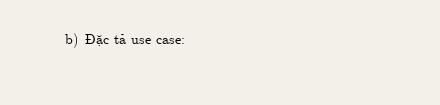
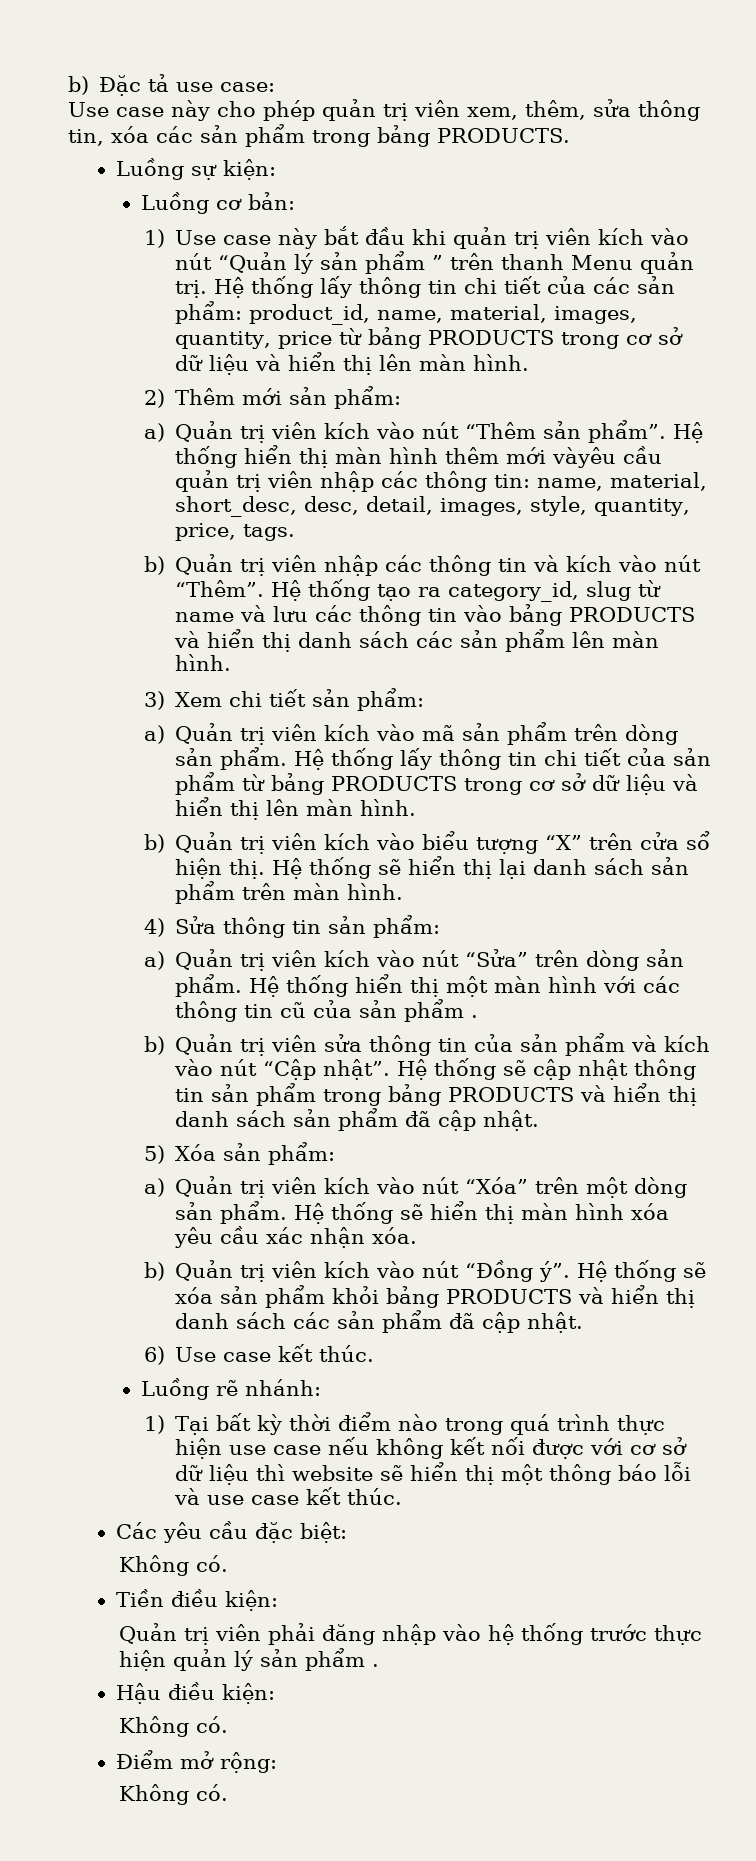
+ Use case này cho phép quản trị viên xem, thêm, sửa thông tin, xóa các sản phẩm trong bảng PRODUCTS.
+ Luồng sự kiện:
+ Luồng cơ bản:
+ 1) Use case này bắt đầu khi quản trị viên kích vào nút “Quản lý sản phẩm ” trên thanh Menu quản trị. Hệ thống lấy thông tin chi tiết của các sản phẩm: product_id, name, material, images, quantity, price từ bảng PRODUCTS trong cơ sở dữ liệu và hiển thị lên màn hình.
+ 2) Thêm mới sản phẩm:
+ a) Quản trị viên kích vào nút “Thêm sản phẩm”. Hệ thống hiển thị màn hình thêm mới vàyêu cầu quản trị viên nhập các thông tin: name, material, short_desc, desc, detail, images, style, quantity, price, tags.
+ b) Quản trị viên nhập các thông tin và kích vào nút “Thêm”. Hệ thống tạo ra category_id, slug từ name và lưu các thông tin vào bảng PRODUCTS và hiển thị danh sách các sản phẩm lên màn hình.
+ 3) Xem chi tiết sản phẩm:
+ a) Quản trị viên kích vào mã sản phẩm trên dòng sản phẩm. Hệ thống lấy thông tin chi tiết của sản phẩm từ bảng PRODUCTS trong cơ sở dữ liệu và hiển thị lên màn hình.
+ b) Quản trị viên kích vào biểu tượng “X” trên cửa sổ hiện thị. Hệ thống sẽ hiển thị lại danh sách sản phẩm trên màn hình.
+ 4) Sửa thông tin sản phẩm:
+ a) Quản trị viên kích vào nút “Sửa” trên dòng sản phẩm. Hệ thống hiển thị một màn hình với các thông tin cũ của sản phẩm .
+ b) Quản trị viên sửa thông tin của sản phẩm và kích vào nút “Cập nhật”. Hệ thống sẽ cập nhật thông tin sản phẩm trong bảng PRODUCTS và hiển thị danh sách sản phẩm đã cập nhật.
+ 5) Xóa sản phẩm:
+ a) Quản trị viên kích vào nút “Xóa” trên một dòng sản phẩm. Hệ thống sẽ hiển thị màn hình xóa yêu cầu xác nhận xóa.
+ b) Quản trị viên kích vào nút “Đồng ý”. Hệ thống sẽ xóa sản phẩm khỏi bảng PRODUCTS và hiển thị danh sách các sản phẩm đã cập nhật.
+ 6) Use case kết thúc.
+ Luồng rẽ nhánh:
+ 1) Tại bất kỳ thời điểm nào trong quá trình thực hiện use case nếu không kết nối được với cơ sở dữ liệu thì website sẽ hiển thị một thông báo lỗi và use case kết thúc.
+ Các yêu cầu đặc biệt:
+ Không có.
+ Tiền điều kiện:
+ Quản trị viên phải đăng nhập vào hệ thống trước thực hiện quản lý sản phẩm .
+ Hậu điều kiện:
+ Không có.
+ Điểm mở rộng:
+ Không có.

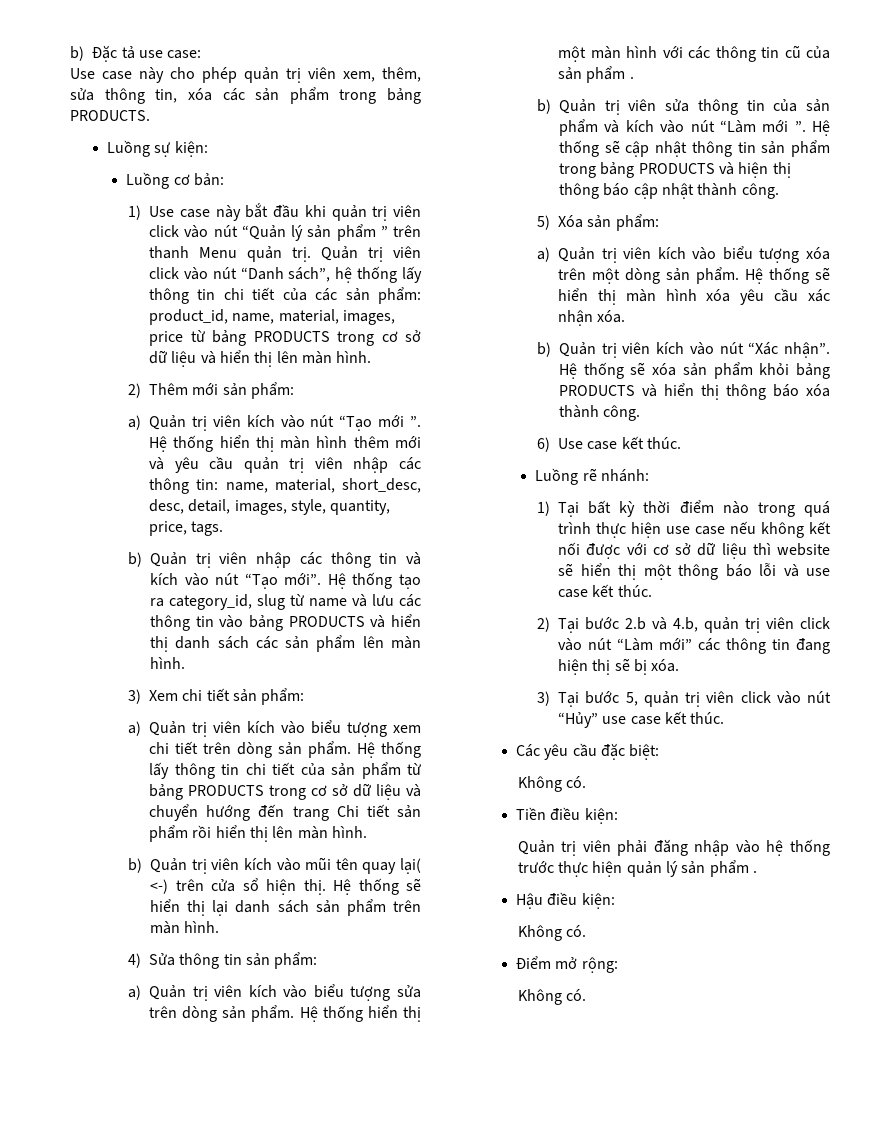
- 1) Use case này bắt đầu khi quản trị viên kích vào nút “Quản lý sản phẩm ” trên thanh Menu quản trị.
+ 1) Use case này bắt đầu khi quản trị viên click vào nút “Quản lý sản phẩm ” trên thanh Menu quản trị.
- Hệ thống lấy thông tin chi tiết của các sản phẩm: product_id, name, material, images, quantity, price từ bảng PRODUCTS trong cơ sở dữ liệu và hiển thị lên màn hình.
+ Quản trị viên click vào nút “Danh sách”, hệ thống lấy thông tin chi tiết của các sản phẩm: product_id, name, material, images, price từ bảng PRODUCTS trong cơ sở dữ liệu và hiển thị lên màn hình.
- a) Quản trị viên kích vào nút “Thêm sản phẩm”.
+ a) Quản trị viên kích vào nút “Tạo mới ”.
- Hệ thống hiển thị màn hình thêm mới vàyêu cầu quản trị viên nhập các thông tin: name, material, short_desc, desc, detail, images, style, quantity, price, tags.
+ Hệ thống hiển thị màn hình thêm mới và yêu cầu quản trị viên nhập các thông tin: name, material, short_desc, desc, detail, images, style, quantity, price, tags.
- b) Quản trị viên nhập các thông tin và kích vào nút “Thêm”.
+ b) Quản trị viên nhập các thông tin và kích vào nút “Tạo mới”.
- a) Quản trị viên kích vào mã sản phẩm trên dòng sản phẩm.
+ a) Quản trị viên kích vào biểu tượng xem chi tiết trên dòng sản phẩm.
- Hệ thống lấy thông tin chi tiết của sản phẩm từ bảng PRODUCTS trong cơ sở dữ liệu và hiển thị lên màn hình.
+ Hệ thống lấy thông tin chi tiết của sản phẩm từ bảng PRODUCTS trong cơ sở dữ liệu và chuyển hướng đến trang Chi tiết sản phẩm rồi hiển thị lên màn hình.
- b) Quản trị viên kích vào biểu tượng “X” trên cửa sổ hiện thị.
+ b) Quản trị viên kích vào mũi tên quay lại( <-) trên cửa sổ hiện thị.
- a) Quản trị viên kích vào nút “Sửa” trên dòng sản phẩm.
+ a) Quản trị viên kích vào biểu tượng sửa trên dòng sản phẩm.
- b) Quản trị viên sửa thông tin của sản phẩm và kích vào nút “Cập nhật”.
+ b) Quản trị viên sửa thông tin của sản phẩm và kích vào nút “Làm mới ”.
- Hệ thống sẽ cập nhật thông tin sản phẩm trong bảng PRODUCTS và hiển thị danh sách sản phẩm đã cập nhật.
+ Hệ thống sẽ cập nhật thông tin sản phẩm trong bảng PRODUCTS và hiện thị thông báo cập nhật thành công.
- a) Quản trị viên kích vào nút “Xóa” trên một dòng sản phẩm.
+ a) Quản trị viên kích vào biểu tượng xóa trên một dòng sản phẩm.
- b) Quản trị viên kích vào nút “Đồng ý”.
+ b) Quản trị viên kích vào nút “Xác nhận”.
- Hệ thống sẽ xóa sản phẩm khỏi bảng PRODUCTS và hiển thị danh sách các sản phẩm đã cập nhật.
+ Hệ thống sẽ xóa sản phẩm khỏi bảng PRODUCTS và hiển thị thông báo xóa thành công.
+ 2) Tại bước 2.b và 4.b, quản trị viên click vào nút “Làm mới” các thông tin đang hiện thị sẽ bị xóa.
+ 3) Tại bước 5, quản trị viên click vào nút “Hủy” use case kết thúc.

